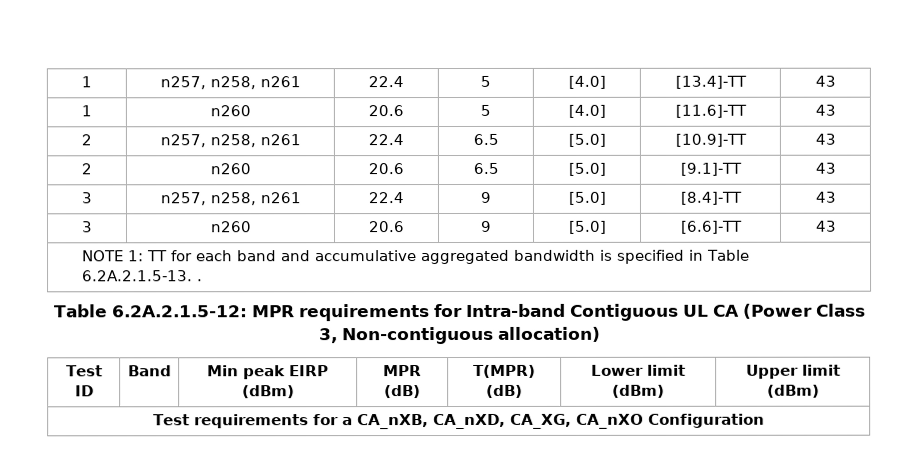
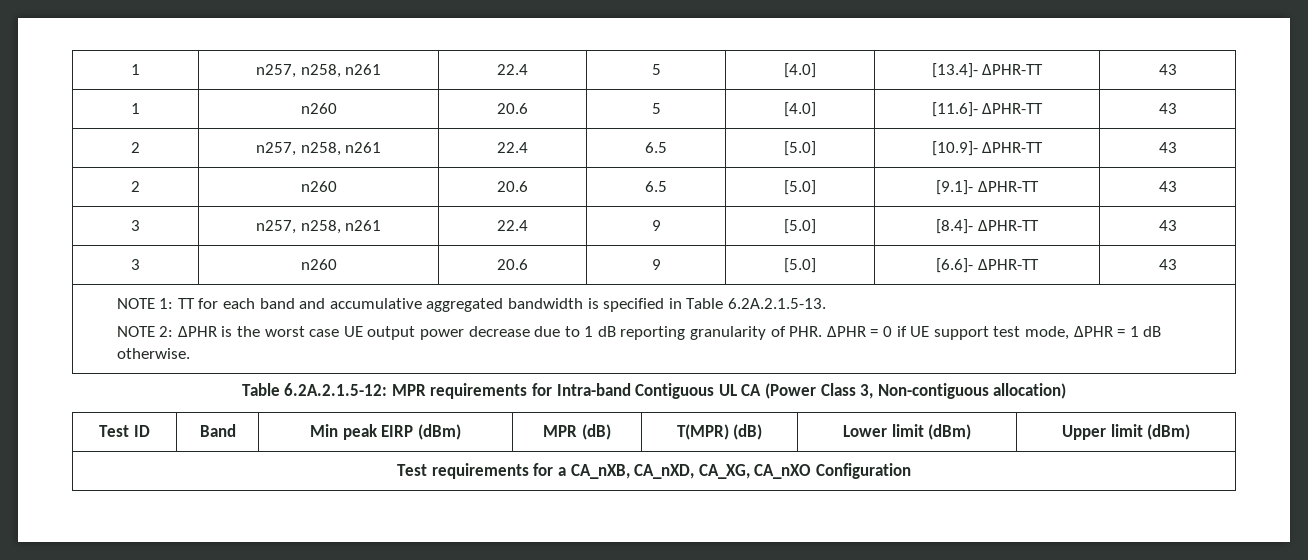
- 1 | n257, n258, n261 | 22.4 | 5 | [4.0] | [13.4]-TT | 43
+ 1 | n257, n258, n261 | 22.4 | 5 | [4.0] | [13.4]- ΔPHR-TT | 43
- 1 | n260 | 20.6 | 5 | [4.0] | [11.6]-TT | 43
+ 1 | n260 | 20.6 | 5 | [4.0] | [11.6]- ΔPHR-TT | 43
- 2 | n257, n258, n261 | 22.4 | 6.5 | [5.0] | [10.9]-TT | 43
+ 2 | n257, n258, n261 | 22.4 | 6.5 | [5.0] | [10.9]- ΔPHR-TT | 43
- 2 | n260 | 20.6 | 6.5 | [5.0] | [9.1]-TT | 43
+ 2 | n260 | 20.6 | 6.5 | [5.0] | [9.1]- ΔPHR-TT | 43
- 3 | n257, n258, n261 | 22.4 | 9 | [5.0] | [8.4]-TT | 43
+ 3 | n257, n258, n261 | 22.4 | 9 | [5.0] | [8.4]- ΔPHR-TT | 43
- 3 | n260 | 20.6 | 9 | [5.0] | [6.6]-TT | 43
+ 3 | n260 | 20.6 | 9 | [5.0] | [6.6]- ΔPHR-TT | 43
- NOTE 1: TT for each band and accumulative aggregated bandwidth is specified in Table 6.2A.2.1.5-13. .
+ NOTE 1: TT for each band and accumulative aggregated bandwidth is specified in Table 6.2A.2.1.5-13.
+ NOTE 2: ΔPHR is the worst case UE output power decrease due to 1 dB reporting granularity of PHR. ΔPHR = 0 if UE support test mode, ΔPHR = 1 dB otherwise.

